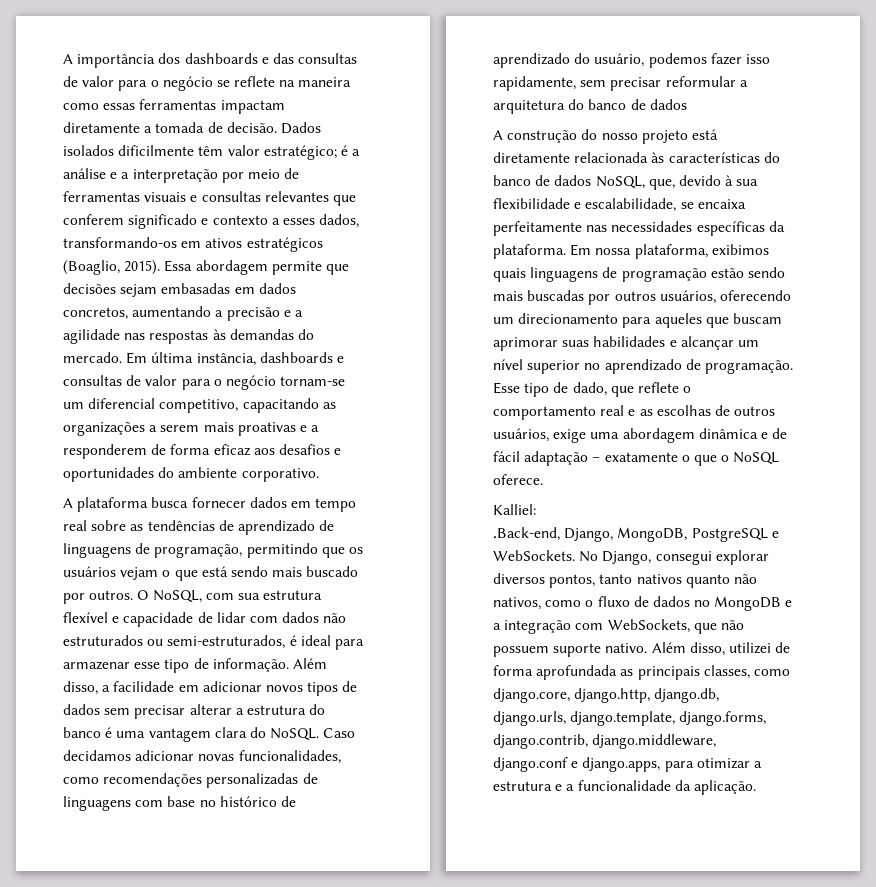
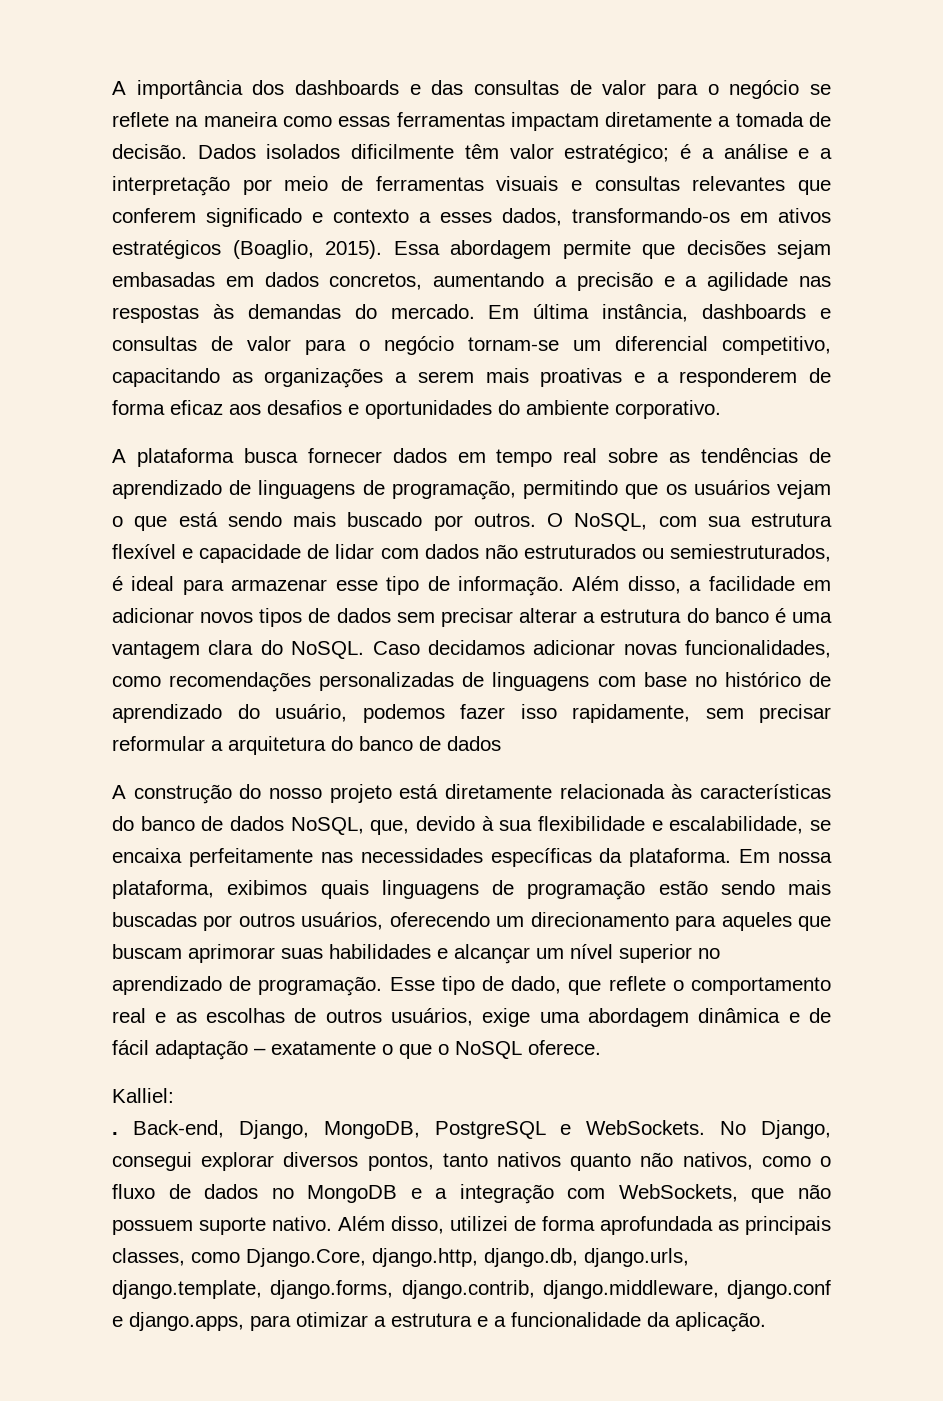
- O NoSQL, com sua estrutura flexível e capacidade de lidar com dados não estruturados ou semi-estruturados, é ideal para armazenar esse tipo de informação.
+ O NoSQL, com sua estrutura flexível e capacidade de lidar com dados não estruturados ou semiestruturados, é ideal para armazenar esse tipo de informação.
- .Back-end, Django, MongoDB, PostgreSQL e WebSockets.
+ . Back-end, Django, MongoDB, PostgreSQL e WebSockets.
- Além disso, utilizei de forma aprofundada as principais classes, como django.core, django.http, django.db, django.urls, django.template, django.forms, django.contrib, django.middleware, django.conf e django.apps, para otimizar a estrutura e a funcionalidade da aplicação.
+ Além disso, utilizei de forma aprofundada as principais classes, como Django.Core, django.http, django.db, django.urls, django.template, django.forms, django.contrib, django.middleware, django.conf e django.apps, para otimizar a estrutura e a funcionalidade da aplicação.

